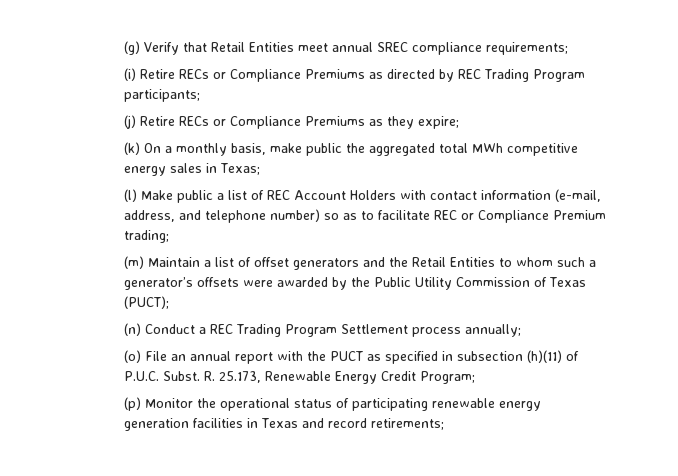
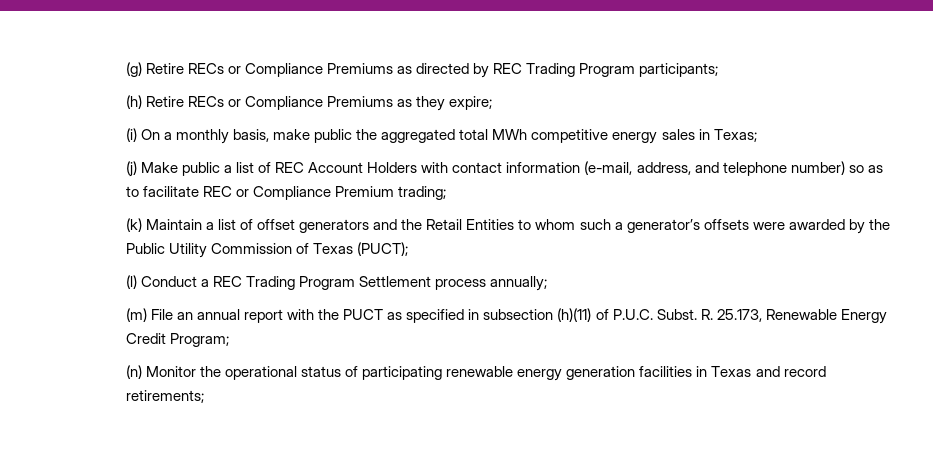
- (g) Verify that Retail Entities meet annual SREC compliance requirements;
- (i) Retire RECs or Compliance Premiums as directed by REC Trading Program participants;
+ (g) Retire RECs or Compliance Premiums as directed by REC Trading Program participants;
- (j) Retire RECs or Compliance Premiums as they expire;
+ (h) Retire RECs or Compliance Premiums as they expire;
- (k) On a monthly basis, make public the aggregated total MWh competitive energy sales in Texas;
+ (i) On a monthly basis, make public the aggregated total MWh competitive energy sales in Texas;
- (l) Make public a list of REC Account Holders with contact information (e-mail, address, and telephone number) so as to facilitate REC or Compliance Premium trading;
+ (j) Make public a list of REC Account Holders with contact information (e-mail, address, and telephone number) so as to facilitate REC or Compliance Premium trading;
- (m) Maintain a list of offset generators and the Retail Entities to whom such a generator’s offsets were awarded by the Public Utility Commission of Texas (PUCT);
+ (k) Maintain a list of offset generators and the Retail Entities to whom such a generator’s offsets were awarded by the Public Utility Commission of Texas (PUCT);
- (n) Conduct a REC Trading Program Settlement process annually;
+ (l) Conduct a REC Trading Program Settlement process annually;
- (o) File an annual report with the PUCT as specified in subsection (h)(11) of P.U.C. Subst.
+ (m) File an annual report with the PUCT as specified in subsection (h)(11) of P.U.C. Subst.
- (p) Monitor the operational status of participating renewable energy generation facilities in Texas and record retirements;
+ (n) Monitor the operational status of participating renewable energy generation facilities in Texas and record retirements;

